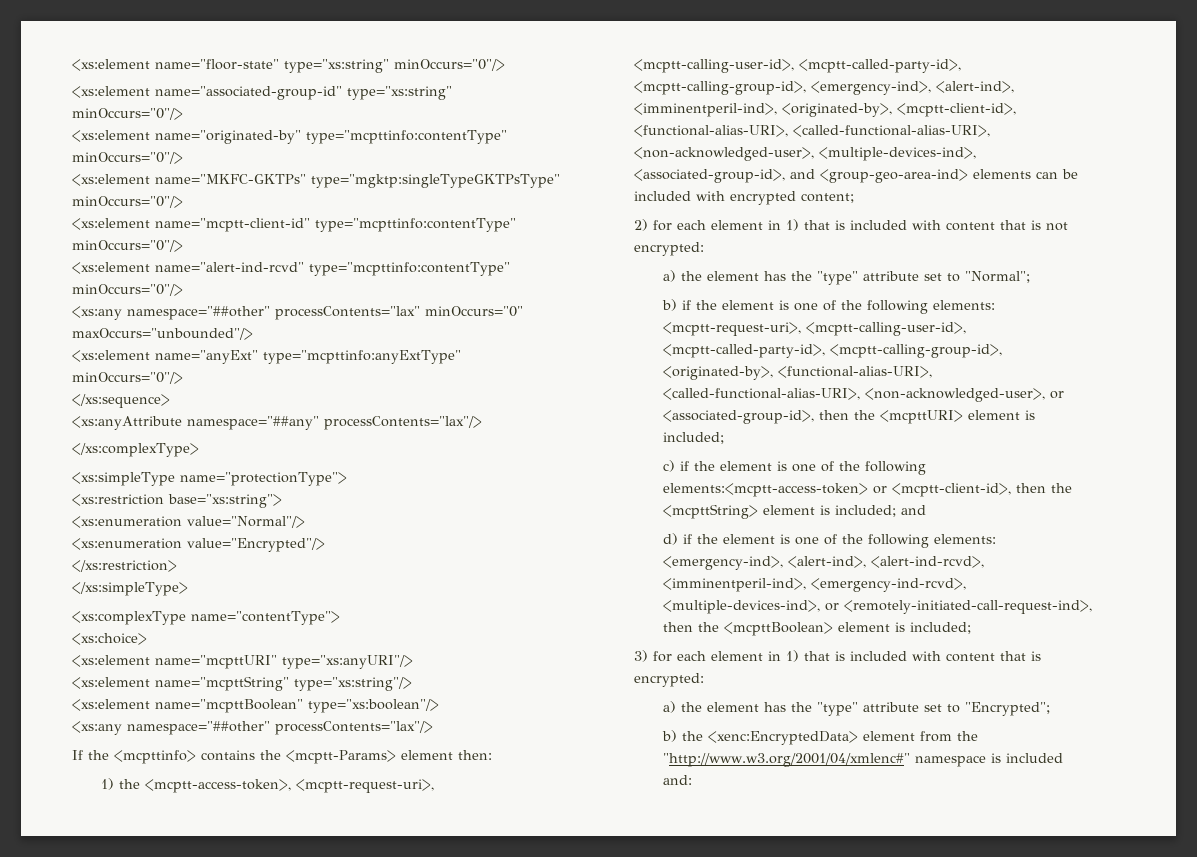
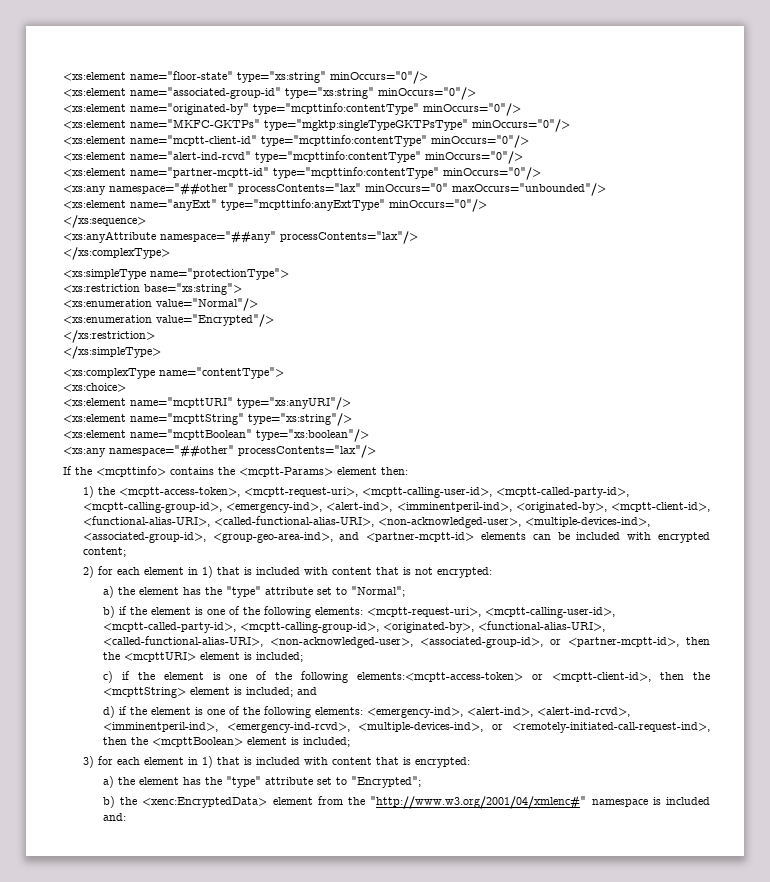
+ <xs:element name="partner-mcptt-id" type="mcpttinfo:contentType" minOccurs="0"/>
- 1) the <mcptt-access-token>, <mcptt-request-uri>, <mcptt-calling-user-id>, <mcptt-called-party-id>, <mcptt-calling-group-id>, <emergency-ind>, <alert-ind>, <imminentperil-ind>, <originated-by>, <mcptt-client-id>, <functional-alias-URI>, <called-functional-alias-URI>, <non-acknowledged-user>, <multiple-devices-ind>, <associated-group-id>, and <group-geo-area-ind> elements can be included with encrypted content;
+ 1) the <mcptt-access-token>, <mcptt-request-uri>, <mcptt-calling-user-id>, <mcptt-called-party-id>, <mcptt-calling-group-id>, <emergency-ind>, <alert-ind>, <imminentperil-ind>, <originated-by>, <mcptt-client-id>, <functional-alias-URI>, <called-functional-alias-URI>, <non-acknowledged-user>, <multiple-devices-ind>, <associated-group-id>, <group-geo-area-ind>, and <partner-mcptt-id> elements can be included with encrypted content;
- b) if the element is one of the following elements: <mcptt-request-uri>, <mcptt-calling-user-id>, <mcptt-called-party-id>, <mcptt-calling-group-id>, <originated-by>, <functional-alias-URI>, <called-functional-alias-URI>, <non-acknowledged-user>, or <associated-group-id>, then the <mcpttURI> element is included;
+ b) if the element is one of the following elements: <mcptt-request-uri>, <mcptt-calling-user-id>, <mcptt-called-party-id>, <mcptt-calling-group-id>, <originated-by>, <functional-alias-URI>, <called-functional-alias-URI>, <non-acknowledged-user>, <associated-group-id>, or <partner-mcptt-id>, then the <mcpttURI> element is included;

